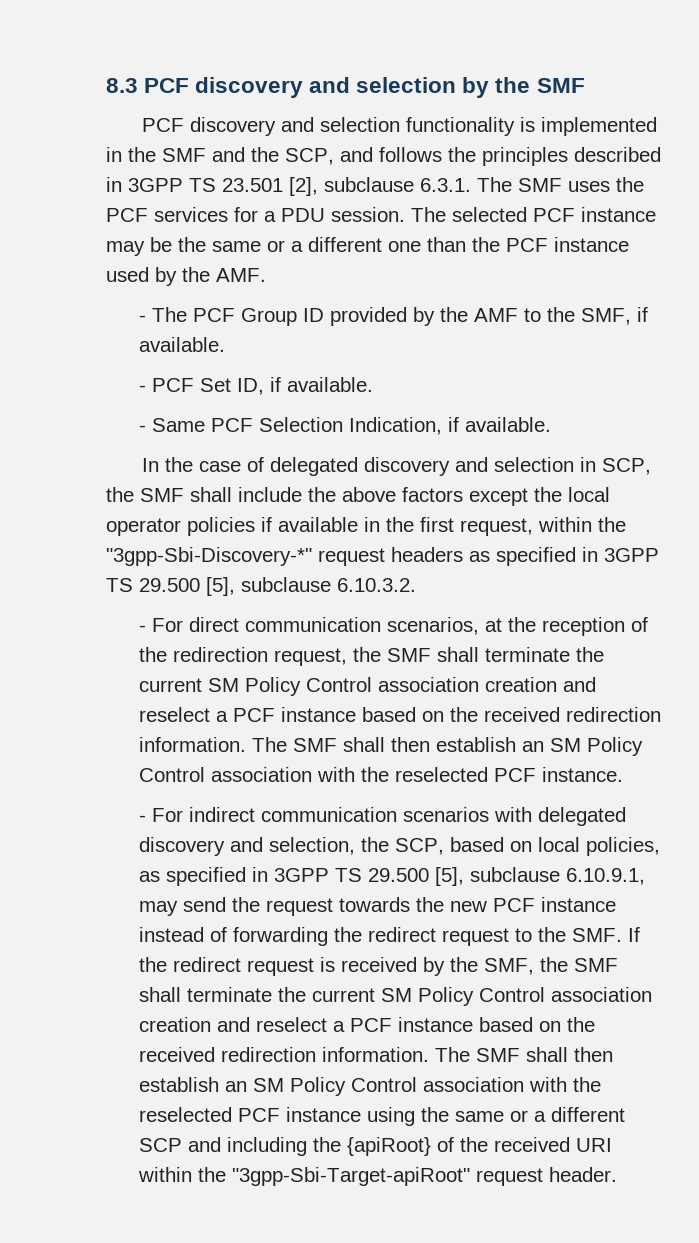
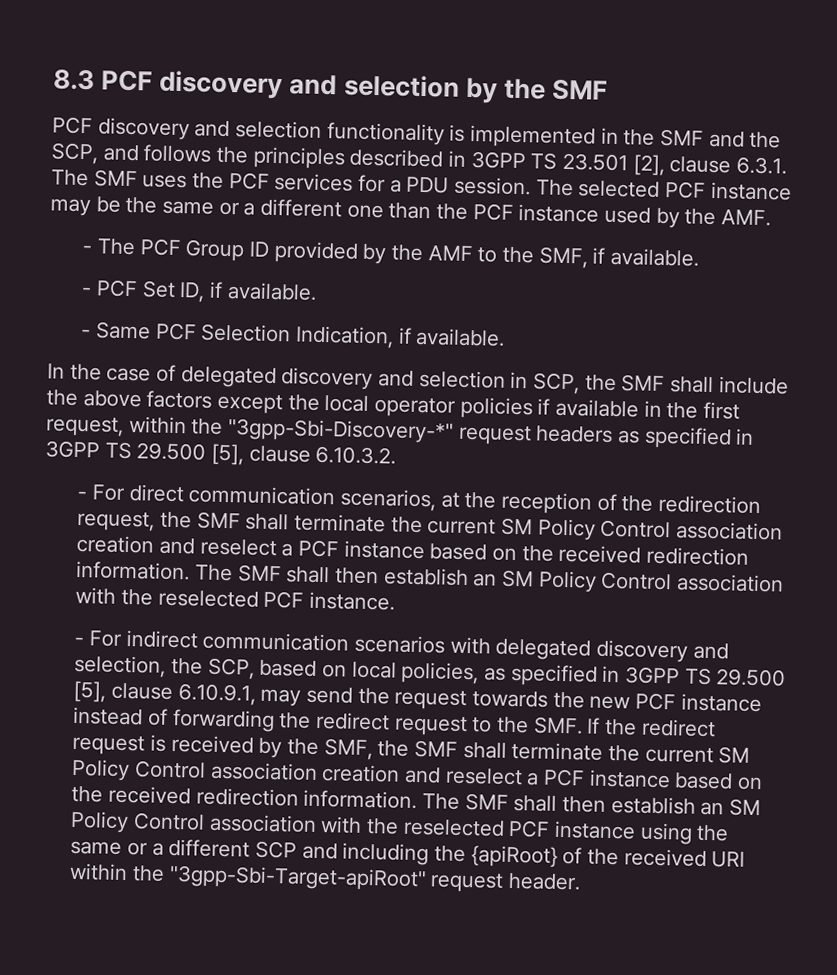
- PCF discovery and selection functionality is implemented in the SMF and the SCP, and follows the principles described in 3GPP TS 23.501 [2], subclause 6.3.1. The SMF uses the PCF services for a PDU session.
+ PCF discovery and selection functionality is implemented in the SMF and the SCP, and follows the principles described in 3GPP TS 23.501 [2], clause 6.3.1. The SMF uses the PCF services for a PDU session.
- In the case of delegated discovery and selection in SCP, the SMF shall include the above factors except the local operator policies if available in the first request, within the "3gpp-Sbi-Discovery-*" request headers as specified in 3GPP TS 29.500 [5], subclause 6.10.3.2.
+ In the case of delegated discovery and selection in SCP, the SMF shall include the above factors except the local operator policies if available in the first request, within the "3gpp-Sbi-Discovery-*" request headers as specified in 3GPP TS 29.500 [5], clause 6.10.3.2.
- - For indirect communication scenarios with delegated discovery and selection, the SCP, based on local policies, as specified in 3GPP TS 29.500 [5], subclause 6.10.9.1, may send the request towards the new PCF instance instead of forwarding the redirect request to the SMF. If the redirect request is received by the SMF, the SMF shall terminate the current SM Policy Control association creation and reselect a PCF instance based on the received redirection information.
+ - For indirect communication scenarios with delegated discovery and selection, the SCP, based on local policies, as specified in 3GPP TS 29.500 [5], clause 6.10.9.1, may send the request towards the new PCF instance instead of forwarding the redirect request to the SMF. If the redirect request is received by the SMF, the SMF shall terminate the current SM Policy Control association creation and reselect a PCF instance based on the received redirection information.

